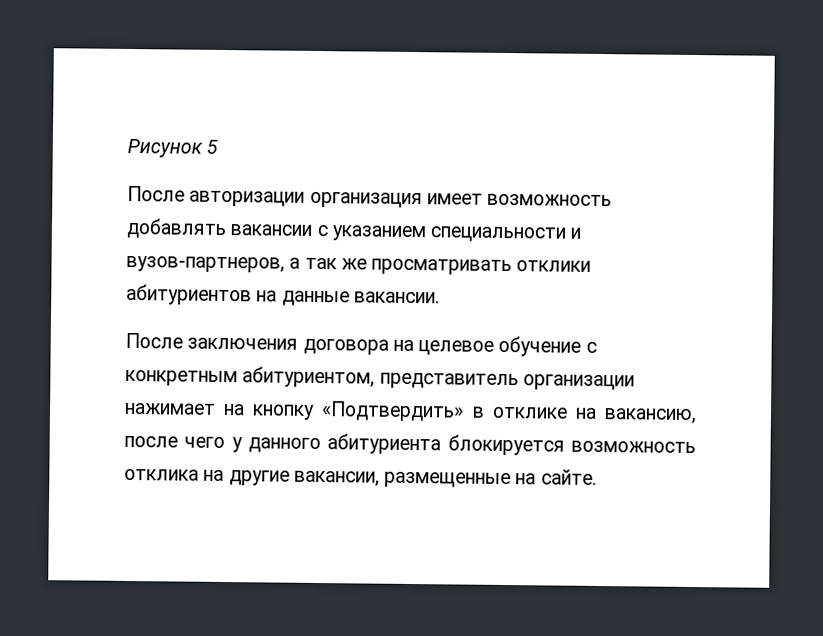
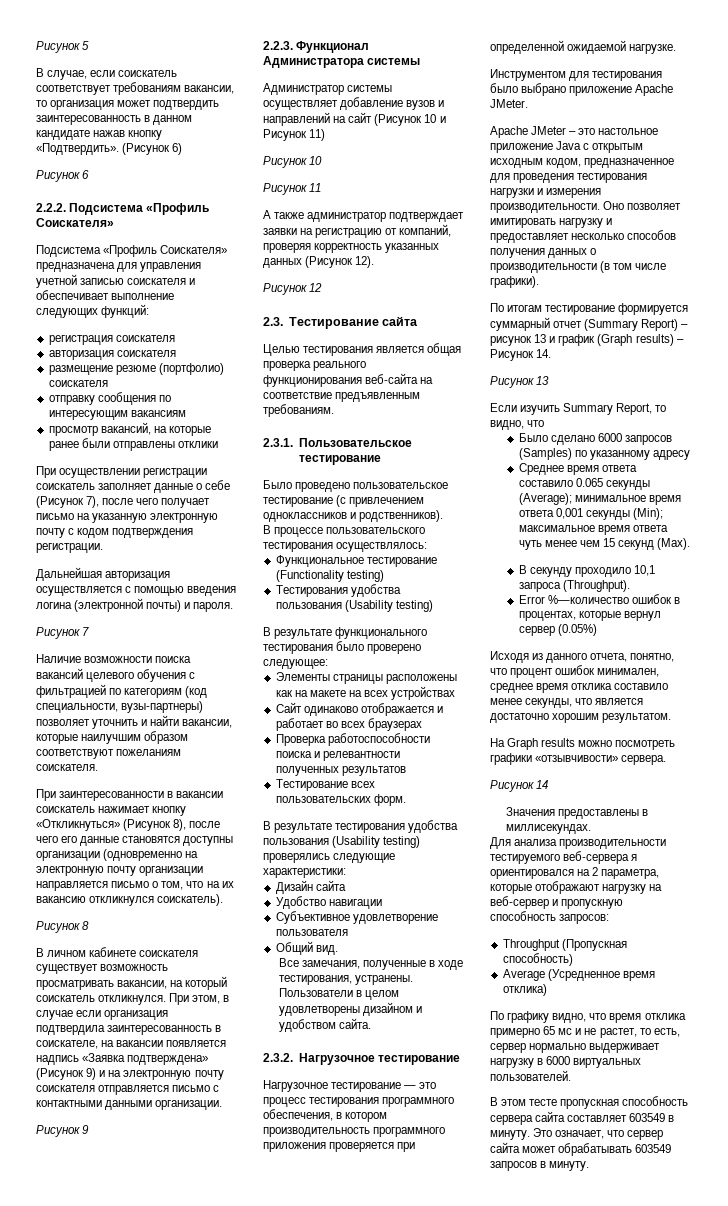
- После авторизации организация имеет возможность добавлять вакансии с указанием специальности и вузов-партнеров, а так же просматривать отклики абитуриентов на данные вакансии.
- После заключения договора на целевое обучение с конкретным абитуриентом, представитель организации нажимает на кнопку «Подтвердить» в отклике на вакансию, после чего у данного абитуриента блокируется возможность отклика на другие вакансии, размещенные на сайте.
+ В случае, если соискатель соответствует требованиям вакансии, то организация может подтвердить заинтересованность в данном кандидате нажав кнопку «Подтвердить». (Рисунок 6)
+ Рисунок 6
+ 2.2.2. Подсистема «Профиль Соискателя»
+ Подсистема «Профиль Соискателя» предназначена для управления учетной записью соискателя и обеспечивает выполнение следующих функций:
+ регистрация соискателя
+ авторизация соискателя
+ размещение резюме (портфолио) соискателя
+ отправку сообщения по интересующим вакансиям
+ просмотр вакансий, на которые ранее были отправлены отклики
+ При осуществлении регистрации соискатель заполняет данные о себе (Рисунок 7), после чего получает письмо на указанную электронную почту с кодом подтверждения регистрации.
+ Дальнейшая авторизация осуществляется с помощью введения логина (электронной почты) и пароля.
+ Рисунок 7
+ Наличие возможности поиска вакансий целевого обучения с фильтрацией по категориям (код специальности, вузы-партнеры) позволяет уточнить и найти вакансии, которые наилучшим образом соответствуют пожеланиям соискателя.
+ При заинтересованности в вакансии соискатель нажимает кнопку «Откликнуться» (Рисунок 8), после чего его данные становятся доступны организации (одновременно на электронную почту организации направляется письмо о том, что на их вакансию откликнулся соискатель).
+ Рисунок 8
+ В личном кабинете соискателя существует возможность просматривать вакансии, на который соискатель откликнулся. При этом, в случае если организация подтвердила заинтересованность в соискателе, на вакансии появляется надпись «Заявка подтверждена» (Рисунок 9) и на электронную почту соискателя отправляется письмо с контактными данными организации.
+ Рисунок 9
+ 2.2.3. Функционал Администратора системы
+ Администратор системы осуществляет добавление вузов и направлений на сайт (Рисунок 10 и Рисунок 11)
+ Рисунок 10
+ Рисунок 11
+ А также администратор подтверждает заявки на регистрацию от компаний, проверяя корректность указанных данных (Рисунок 12).
+ Рисунок 12
+ 2.3. Тестирование сайта
+ Целью тестирования является общая проверка реального функционирования веб-сайта на соответствие предъявленным требованиям.
+ 2.3.1. Пользовательское тестирование
+ Было проведено пользовательское тестирование (с привлечением одноклассников и родственников).
+ В процессе пользовательского тестирования осуществлялось:
+ Функциональное тестирование (Functionality testing)
+ Тестирования удобства пользования (Usability testing)
+ В результате функционального тестирования было проверено следующее:
+ Элементы страницы расположены как на макете на всех устройствах
+ Сайт одинаково отображается и работает во всех браузерах
+ Проверка работоспособности поиска и релевантности полученных результатов
+ Тестирование всех пользовательских форм.
+ В результате тестирования удобства пользования (Usability testing) проверялись следующие характеристики:
+ Дизайн сайта
+ Удобство навигации
+ Субъективное удовлетворение пользователя
+ Общий вид.
+ Все замечания, полученные в ходе тестирования, устранены. Пользователи в целом удовлетворены дизайном и удобством сайта.
+ 2.3.2. Нагрузочное тестирование
+ Нагрузочное тестирование — это процесс тестирования программного обеспечения, в котором производительность программного приложения проверяется при определенной ожидаемой нагрузке.
+ Инструментом для тестирования было выбрано приложение Apache JMeter.
+ Apache JMeter – это настольное приложение Java с открытым исходным кодом, предназначенное для проведения тестирования нагрузки и измерения производительности. Оно позволяет имитировать нагрузку и предоставляет несколько способов получения данных о производительности (в том числе графики).
+ По итогам тестирование формируется суммарный отчет (Summary Report) – рисунок 13 и график (Graph results) – Рисунок 14.
+ Рисунок 13
+ Если изучить Summary Report, то видно, что
+ Было сделано 6000 запросов (Samples) по указанному адресу
+ Среднее время ответа составило 0.065 секунды (Average); минимальное время ответа 0,001 секунды (Min); максимальное время ответа чуть менее чем 15 секунд (Max).
+ В секунду проходило 10,1 запроса (Throughput).
+ Error %—количество ошибок в процентах, которые вернул сервер (0.05%)
+ Исходя из данного отчета, понятно, что процент ошибок минимален, среднее время отклика составило менее секунды, что является достаточно хорошим результатом.
+ На Graph results можно посмотреть графики «отзывчивости» сервера.
+ Рисунок 14
+ Значения предоставлены в миллисекундах.
+ Для анализа производительности тестируемого веб-сервера я ориентировался на 2 параметра, которые отображают нагрузку на веб-сервер и пропускную способность запросов:
+ Throughput (Пропускная способность)
+ Average (Усредненное время отклика)
+ По графику видно, что время отклика примерно 65 мс и не растет, то есть, сервер нормально выдерживает нагрузку в 6000 виртуальных пользователей.
+ В этом тесте пропускная способность сервера сайта составляет 603549 в минуту. Это означает, что сервер сайта может обрабатывать 603549 запросов в минуту.

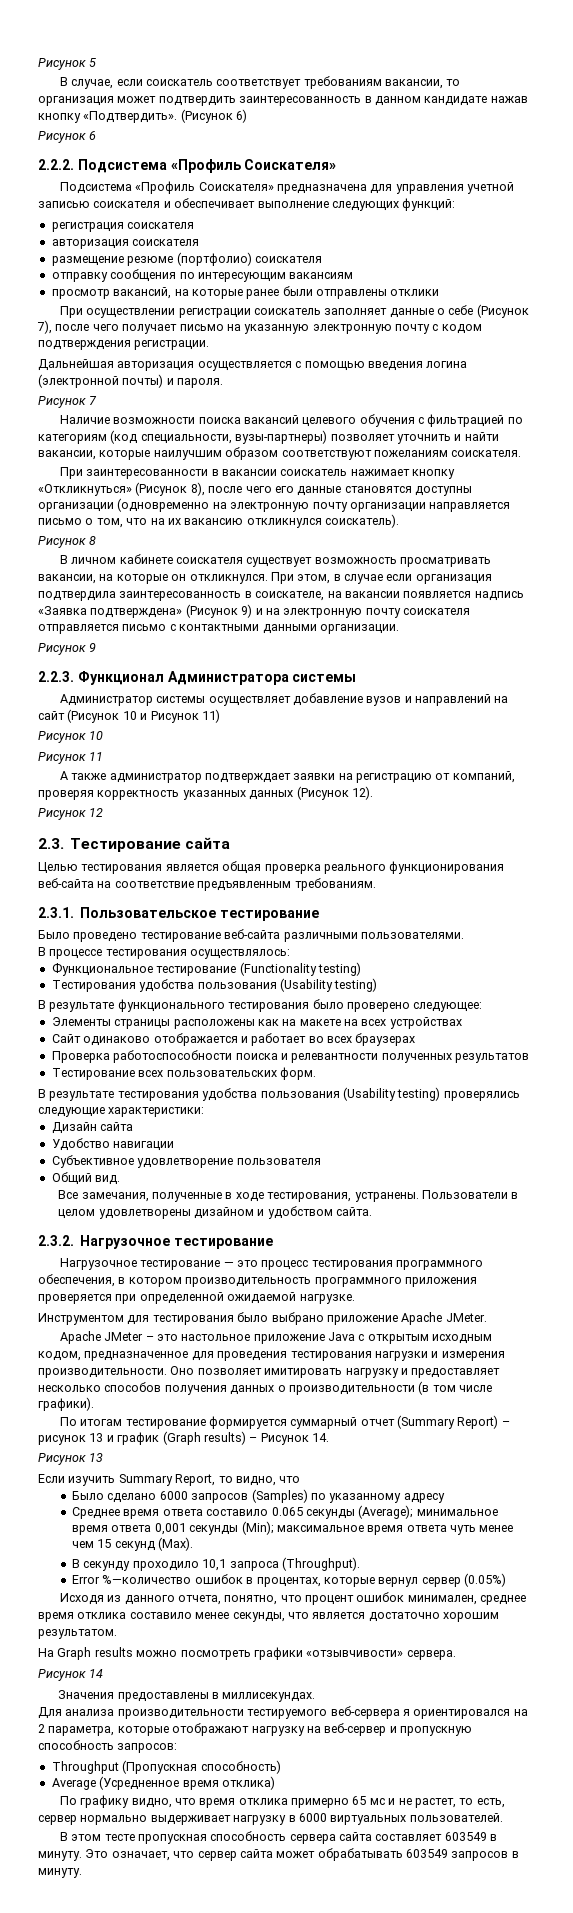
- В личном кабинете соискателя существует возможность просматривать вакансии, на который соискатель откликнулся.
+ В личном кабинете соискателя существует возможность просматривать вакансии, на которые он откликнулся.
- Было проведено пользовательское тестирование (с привлечением одноклассников и родственников).
+ Было проведено тестирование веб-сайта различными пользователями.
- В процессе пользовательского тестирования осуществлялось:
+ В процессе тестирования осуществлялось:

